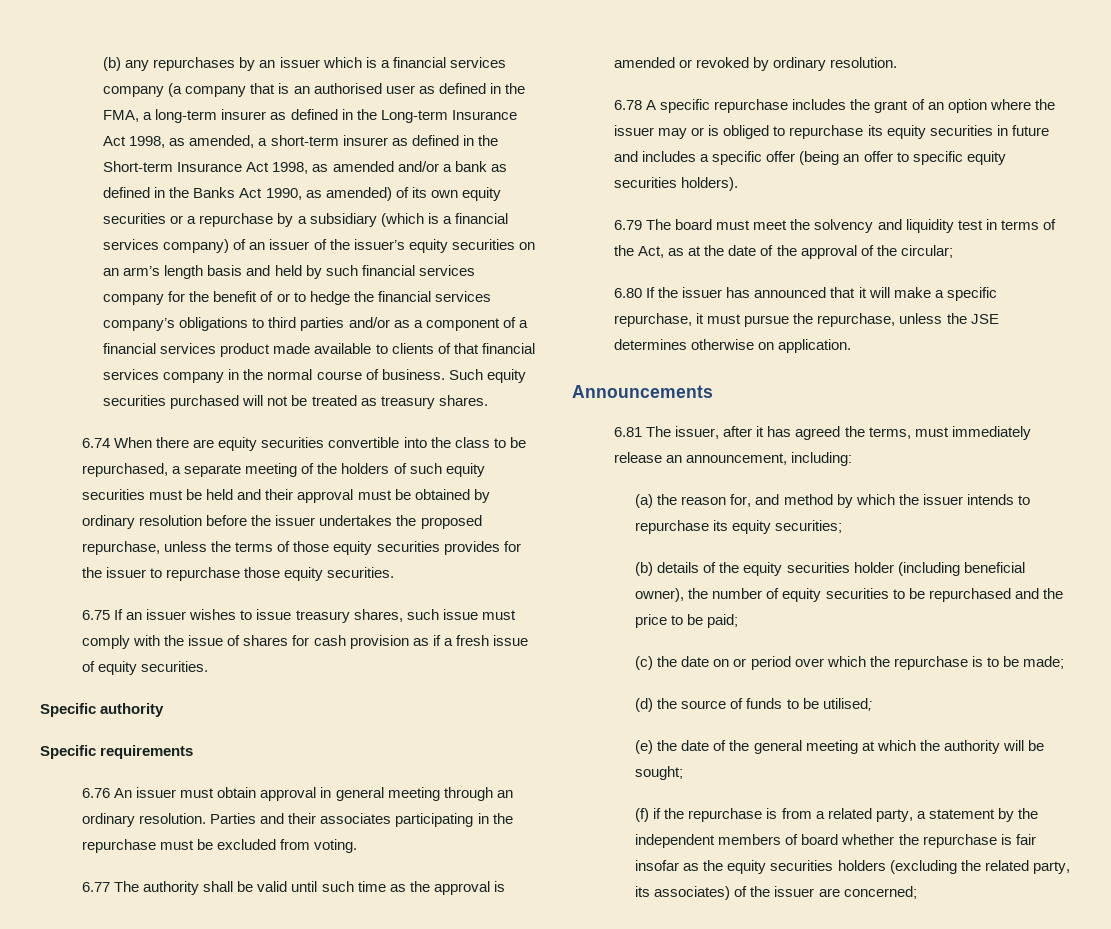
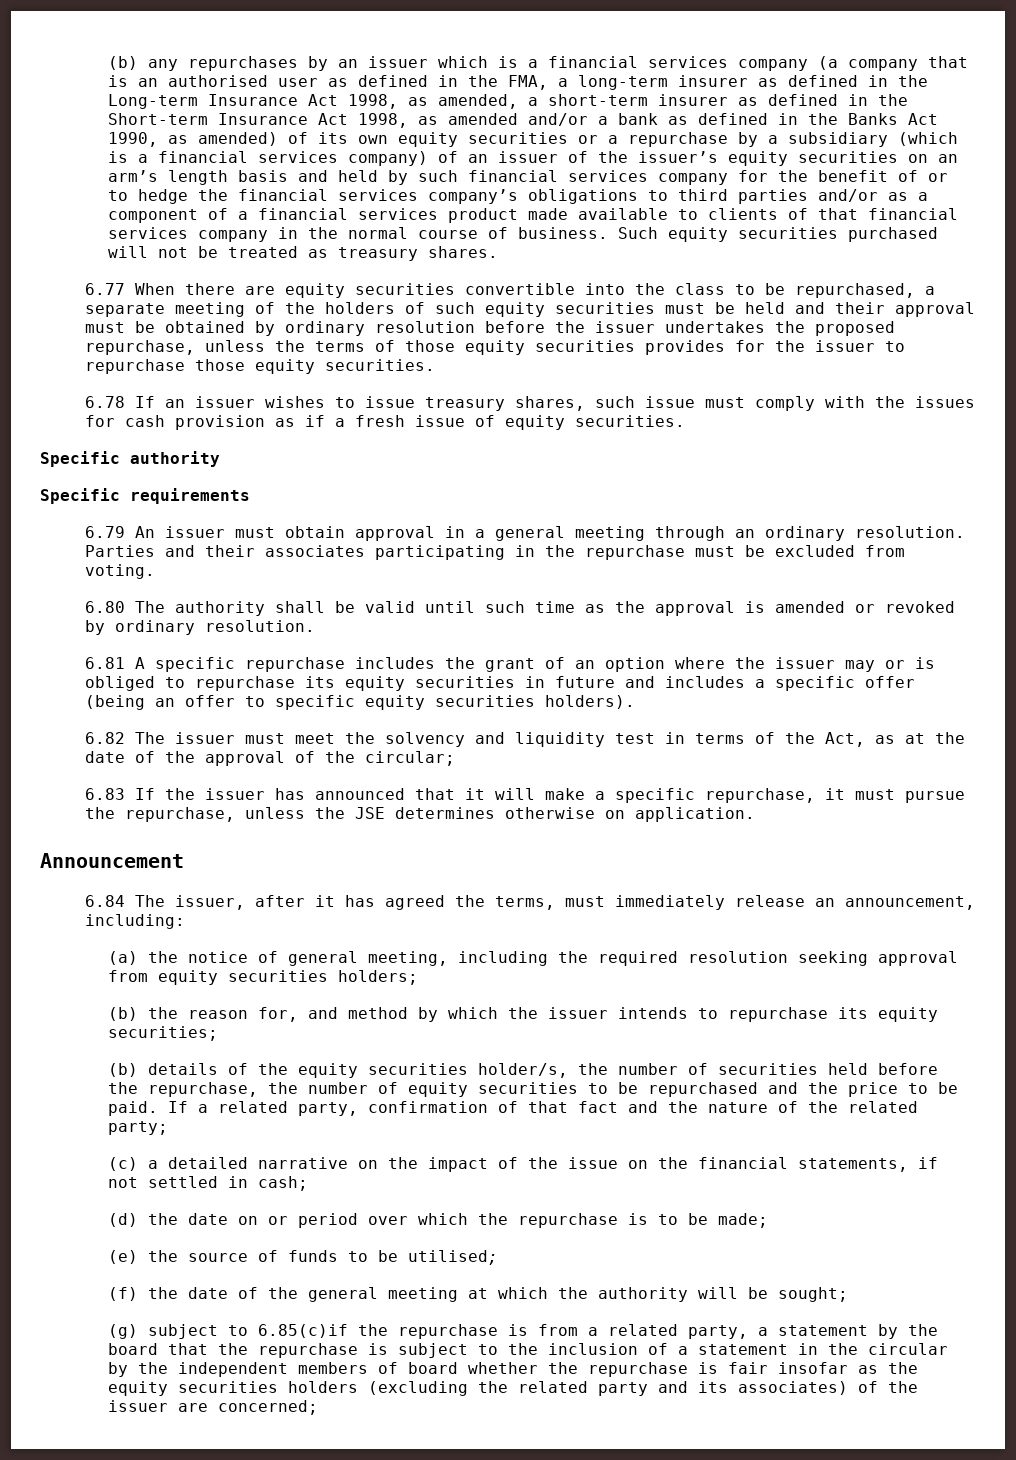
- 6.74 When there are equity securities convertible into the class to be repurchased, a separate meeting of the holders of such equity securities must be held and their approval must be obtained by ordinary resolution before the issuer undertakes the proposed repurchase, unless the terms of those equity securities provides for the issuer to repurchase those equity securities.
+ 6.77 When there are equity securities convertible into the class to be repurchased, a separate meeting of the holders of such equity securities must be held and their approval must be obtained by ordinary resolution before the issuer undertakes the proposed repurchase, unless the terms of those equity securities provides for the issuer to repurchase those equity securities.
- 6.75 If an issuer wishes to issue treasury shares, such issue must comply with the issue of shares for cash provision as if a fresh issue of equity securities.
+ 6.78 If an issuer wishes to issue treasury shares, such issue must comply with the issues for cash provision as if a fresh issue of equity securities.
- 6.76 An issuer must obtain approval in general meeting through an ordinary resolution.
+ 6.79 An issuer must obtain approval in a general meeting through an ordinary resolution.
- 6.77 The authority shall be valid until such time as the approval is amended or revoked by ordinary resolution.
+ 6.80 The authority shall be valid until such time as the approval is amended or revoked by ordinary resolution.
- 6.78 A specific repurchase includes the grant of an option where the issuer may or is obliged to repurchase its equity securities in future and includes a specific offer (being an offer to specific equity securities holders).
+ 6.81 A specific repurchase includes the grant of an option where the issuer may or is obliged to repurchase its equity securities in future and includes a specific offer (being an offer to specific equity securities holders).
- 6.79 The board must meet the solvency and liquidity test in terms of the Act, as at the date of the approval of the circular;
+ 6.82 The issuer must meet the solvency and liquidity test in terms of the Act, as at the date of the approval of the circular;
- 6.80 If the issuer has announced that it will make a specific repurchase, it must pursue the repurchase, unless the JSE determines otherwise on application.
+ 6.83 If the issuer has announced that it will make a specific repurchase, it must pursue the repurchase, unless the JSE determines otherwise on application.
- Announcements
- 6.81 The issuer, after it has agreed the terms, must immediately release an announcement, including:
+ Announcement
+ 6.84 The issuer, after it has agreed the terms, must immediately release an announcement, including:
- (a) the reason for, and method by which the issuer intends to repurchase its equity securities;
+ (a) the notice of general meeting, including the required resolution seeking approval from equity securities holders;
+ (b) the reason for, and method by which the issuer intends to repurchase its equity securities;
- (b) details of the equity securities holder (including beneficial owner), the number of equity securities to be repurchased and the price to be paid;
- (c) the date on or period over which the repurchase is to be made;
+ (b) details of the equity securities holder/s, the number of securities held before the repurchase, the number of equity securities to be repurchased and the price to be paid. If a related party, confirmation of that fact and the nature of the related party;
+ (c) a detailed narrative on the impact of the issue on the financial statements, if not settled in cash;
+ (d) the date on or period over which the repurchase is to be made;
- (d) the source of funds to be utilised;
+ (e) the source of funds to be utilised;
- (e) the date of the general meeting at which the authority will be sought;
+ (f) the date of the general meeting at which the authority will be sought;
- (f) if the repurchase is from a related party, a statement by the independent members of board whether the repurchase is fair insofar as the equity securities holders (excluding the related party, its associates) of the issuer are concerned;
+ (g) subject to 6.85(c)if the repurchase is from a related party, a statement by the board that the repurchase is subject to the inclusion of a statement in the circular by the independent members of board whether the repurchase is fair insofar as the equity securities holders (excluding the related party and its associates) of the issuer are concerned;

